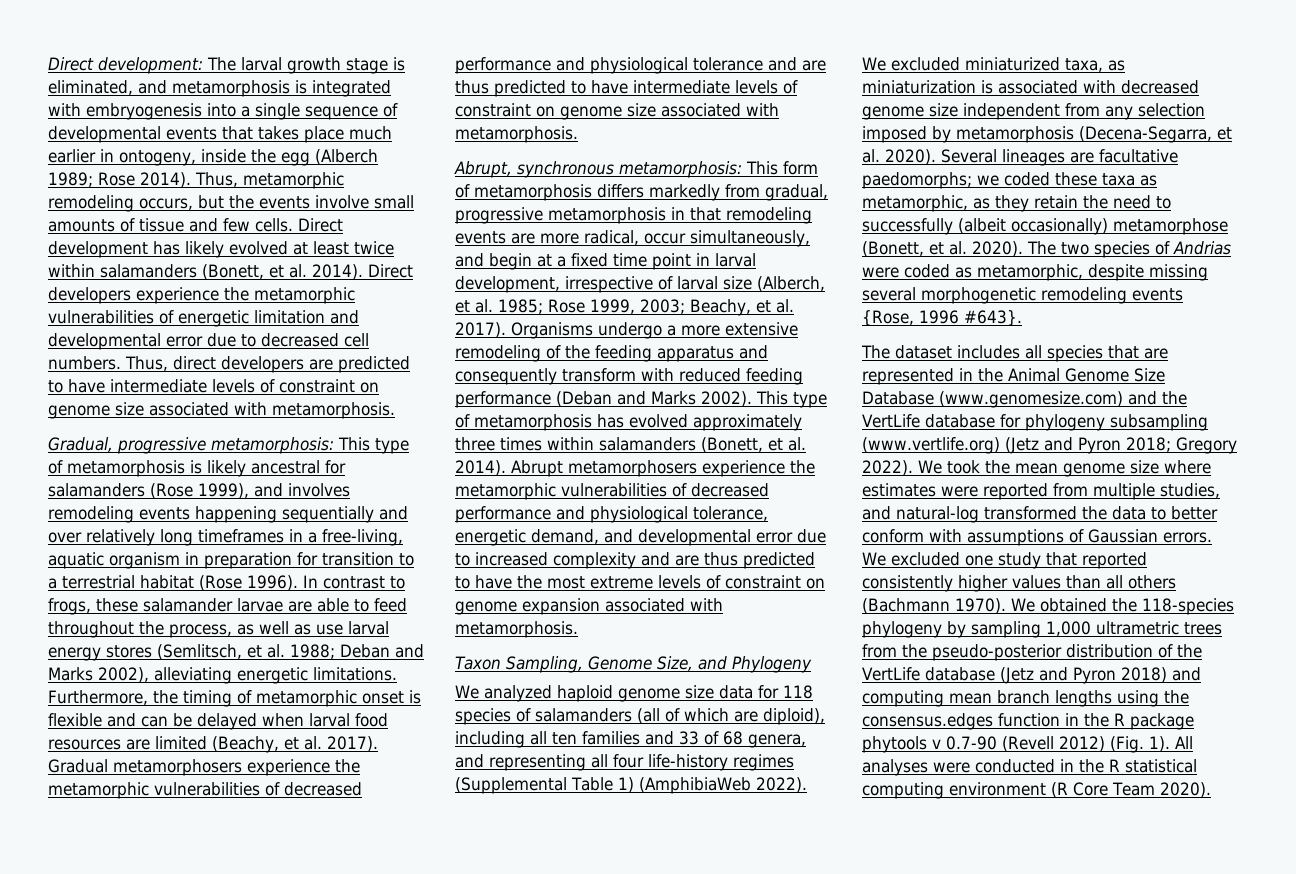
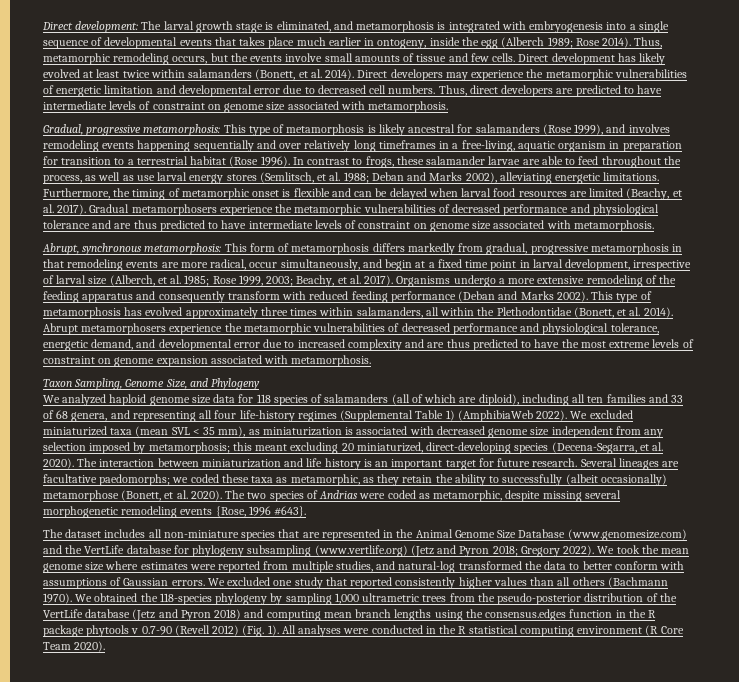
- Direct developers experience the metamorphic vulnerabilities of energetic limitation and developmental error due to decreased cell numbers.
+ Direct developers may experience the metamorphic vulnerabilities of energetic limitation and developmental error due to decreased cell numbers.
- This type of metamorphosis has evolved approximately three times within salamanders (Bonett, et al. 2014).
+ This type of metamorphosis has evolved approximately three times within salamanders, all within the Plethodontidae (Bonett, et al. 2014).
- We excluded miniaturized taxa, as miniaturization is associated with decreased genome size independent from any selection imposed by metamorphosis (Decena-Segarra, et al. 2020).
+ We excluded miniaturized taxa (mean SVL < 35 mm), as miniaturization is associated with decreased genome size independent from any selection imposed by metamorphosis; this meant excluding 20 miniaturized, direct-developing species (Decena-Segarra, et al. 2020). The interaction between miniaturization and life history is an important target for future research.
- Several lineages are facultative paedomorphs; we coded these taxa as metamorphic, as they retain the need to successfully (albeit occasionally) metamorphose (Bonett, et al. 2020).
+ Several lineages are facultative paedomorphs; we coded these taxa as metamorphic, as they retain the ability to successfully (albeit occasionally) metamorphose (Bonett, et al. 2020).
- The dataset includes all species that are represented in the Animal Genome Size Database (www.genomesize.com) and the VertLife database for phylogeny subsampling (www.vertlife.org) (Jetz and Pyron 2018; Gregory 2022).
+ The dataset includes all non-miniature species that are represented in the Animal Genome Size Database (www.genomesize.com) and the VertLife database for phylogeny subsampling (www.vertlife.org) (Jetz and Pyron 2018; Gregory 2022).

